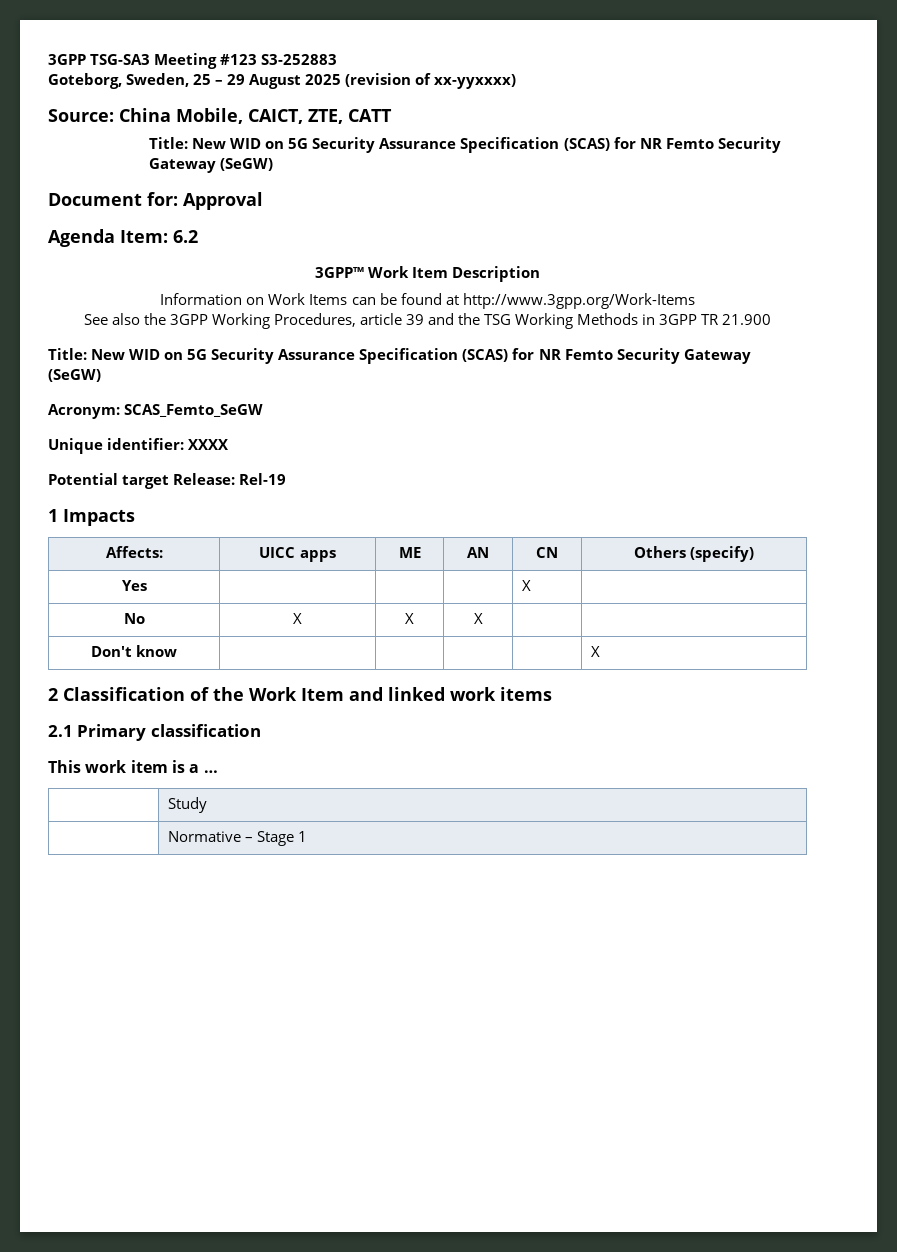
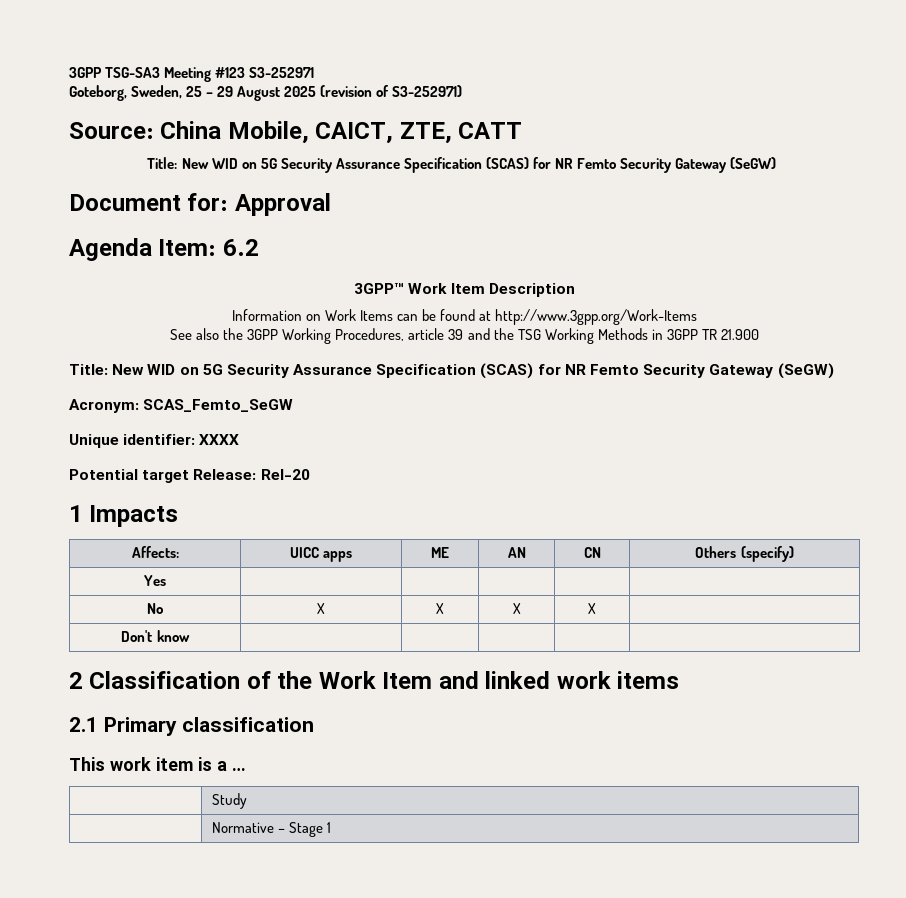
- 3GPP TSG-SA3 Meeting #123 S3-252883
+ 3GPP TSG-SA3 Meeting #123 S3-252971
- Goteborg, Sweden, 25 – 29 August 2025 (revision of xx-yyxxxx)
+ Goteborg, Sweden, 25 – 29 August 2025 (revision of S3-252971)
- Potential target Release: Rel-19
+ Potential target Release: Rel-20
- Yes | | | | X |
+ Yes | | | | |
- No | X | X | X | |
+ No | X | X | X | X |
- Don't know | | | | | X
+ Don't know | | | | |

